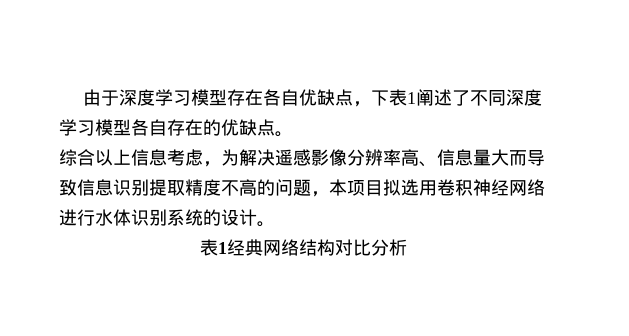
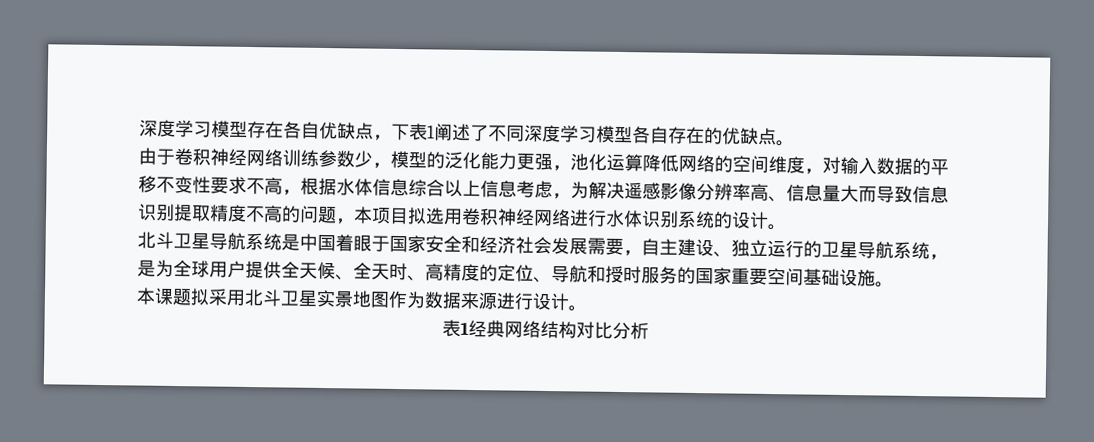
- 由于深度学习模型存在各自优缺点，下表1阐述了不同深度学习模型各自存在的优缺点。
+ 深度学习模型存在各自优缺点，下表1阐述了不同深度学习模型各自存在的优缺点。
- 综合以上信息考虑，为解决遥感影像分辨率高、信息量大而导致信息识别提取精度不高的问题，本项目拟选用卷积神经网络进行水体识别系统的设计。
+ 由于卷积神经网络训练参数少，模型的泛化能力更强，池化运算降低网络的空间维度，对输入数据的平移不变性要求不高，根据水体信息综合以上信息考虑，为解决遥感影像分辨率高、信息量大而导致信息识别提取精度不高的问题，本项目拟选用卷积神经网络进行水体识别系统的设计。
+ 北斗卫星导航系统是中国着眼于国家安全和经济社会发展需要，自主建设、独立运行的卫星导航系统，是为全球用户提供全天候、全天时、高精度的定位、导航和授时服务的国家重要空间基础设施。
+ 本课题拟采用北斗卫星实景地图作为数据来源进行设计。

